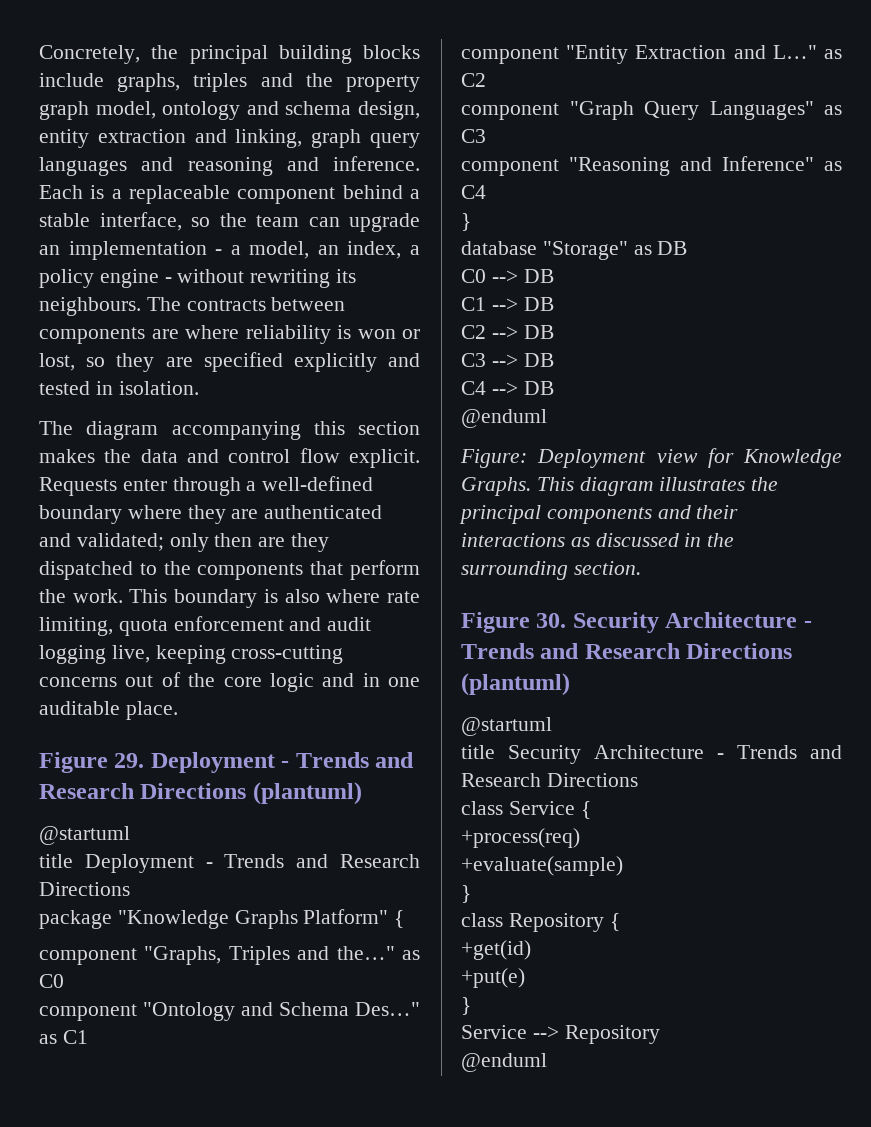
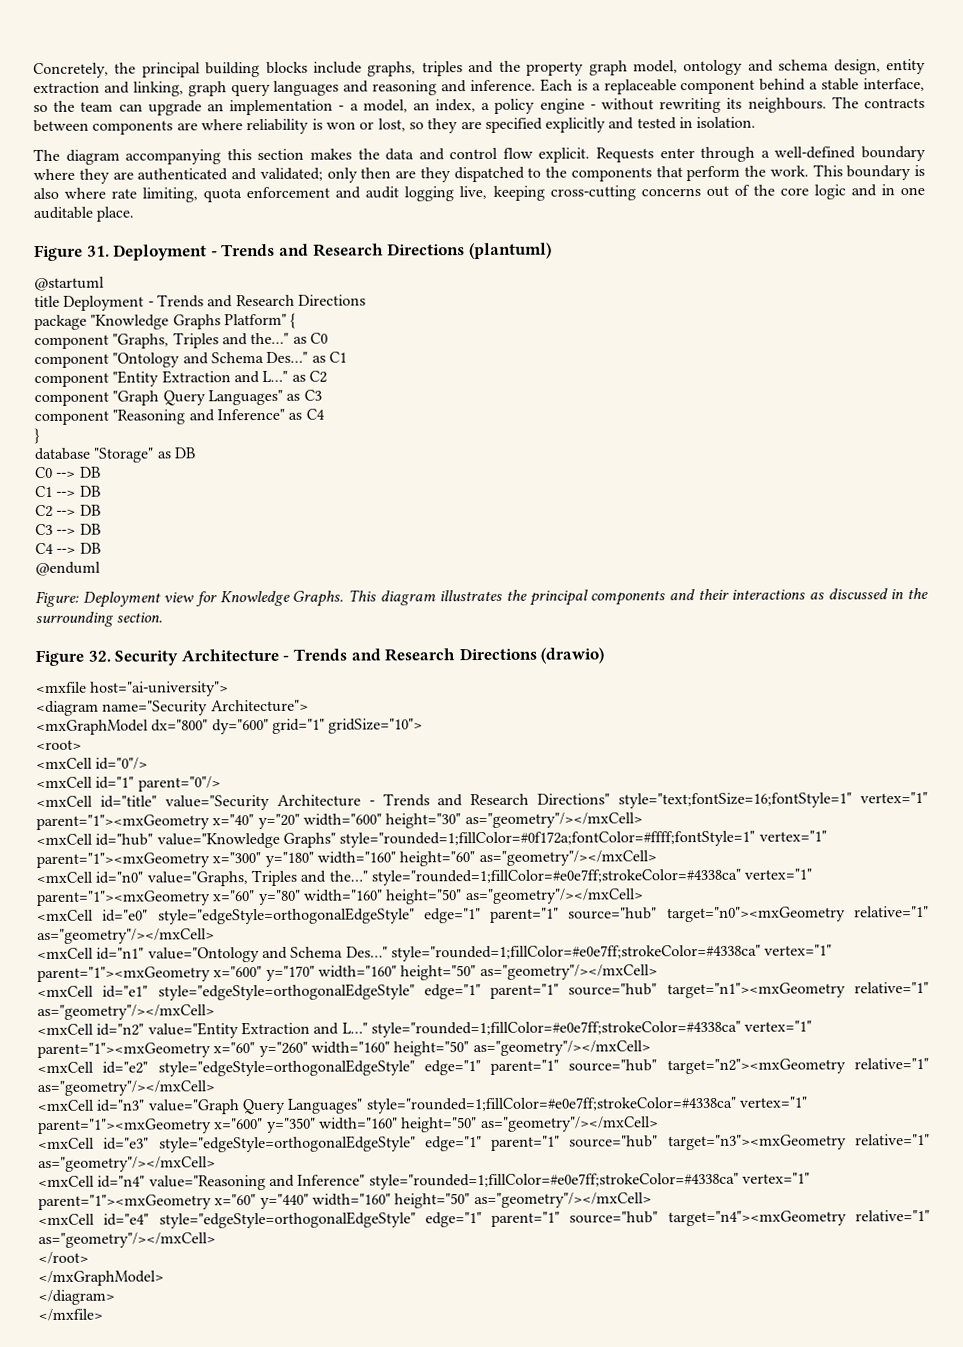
- Figure 29. Deployment - Trends and Research Directions (plantuml)
+ Figure 31. Deployment - Trends and Research Directions (plantuml)
- Figure 30. Security Architecture - Trends and Research Directions (plantuml)
- @startuml
- title Security Architecture - Trends and Research Directions
- class Service {
- +process(req)
- +evaluate(sample)
- }
- class Repository {
- +get(id)
- +put(e)
- }
- Service --> Repository
- @enduml
+ Figure 32. Security Architecture - Trends and Research Directions (drawio)
+ <mxfile host="ai-university">
+ <diagram name="Security Architecture">
+ <mxGraphModel dx="800" dy="600" grid="1" gridSize="10">
+ <root>
+ <mxCell id="0"/>
+ <mxCell id="1" parent="0"/>
+ <mxCell id="title" value="Security Architecture - Trends and Research Directions" style="text;fontSize=16;fontStyle=1" vertex="1" parent="1"><mxGeometry x="40" y="20" width="600" height="30" as="geometry"/></mxCell>
+ <mxCell id="hub" value="Knowledge Graphs" style="rounded=1;fillColor=#0f172a;fontColor=#ffff;fontStyle=1" vertex="1" parent="1"><mxGeometry x="300" y="180" width="160" height="60" as="geometry"/></mxCell>
+ <mxCell id="n0" value="Graphs, Triples and the…" style="rounded=1;fillColor=#e0e7ff;strokeColor=#4338ca" vertex="1" parent="1"><mxGeometry x="60" y="80" width="160" height="50" as="geometry"/></mxCell>
+ <mxCell id="e0" style="edgeStyle=orthogonalEdgeStyle" edge="1" parent="1" source="hub" target="n0"><mxGeometry relative="1" as="geometry"/></mxCell>
+ <mxCell id="n1" value="Ontology and Schema Des…" style="rounded=1;fillColor=#e0e7ff;strokeColor=#4338ca" vertex="1" parent="1"><mxGeometry x="600" y="170" width="160" height="50" as="geometry"/></mxCell>
+ <mxCell id="e1" style="edgeStyle=orthogonalEdgeStyle" edge="1" parent="1" source="hub" target="n1"><mxGeometry relative="1" as="geometry"/></mxCell>
+ <mxCell id="n2" value="Entity Extraction and L…" style="rounded=1;fillColor=#e0e7ff;strokeColor=#4338ca" vertex="1" parent="1"><mxGeometry x="60" y="260" width="160" height="50" as="geometry"/></mxCell>
+ <mxCell id="e2" style="edgeStyle=orthogonalEdgeStyle" edge="1" parent="1" source="hub" target="n2"><mxGeometry relative="1" as="geometry"/></mxCell>
+ <mxCell id="n3" value="Graph Query Languages" style="rounded=1;fillColor=#e0e7ff;strokeColor=#4338ca" vertex="1" parent="1"><mxGeometry x="600" y="350" width="160" height="50" as="geometry"/></mxCell>
+ <mxCell id="e3" style="edgeStyle=orthogonalEdgeStyle" edge="1" parent="1" source="hub" target="n3"><mxGeometry relative="1" as="geometry"/></mxCell>
+ <mxCell id="n4" value="Reasoning and Inference" style="rounded=1;fillColor=#e0e7ff;strokeColor=#4338ca" vertex="1" parent="1"><mxGeometry x="60" y="440" width="160" height="50" as="geometry"/></mxCell>
+ <mxCell id="e4" style="edgeStyle=orthogonalEdgeStyle" edge="1" parent="1" source="hub" target="n4"><mxGeometry relative="1" as="geometry"/></mxCell>
+ </root>
+ </mxGraphModel>
+ </diagram>
+ </mxfile>

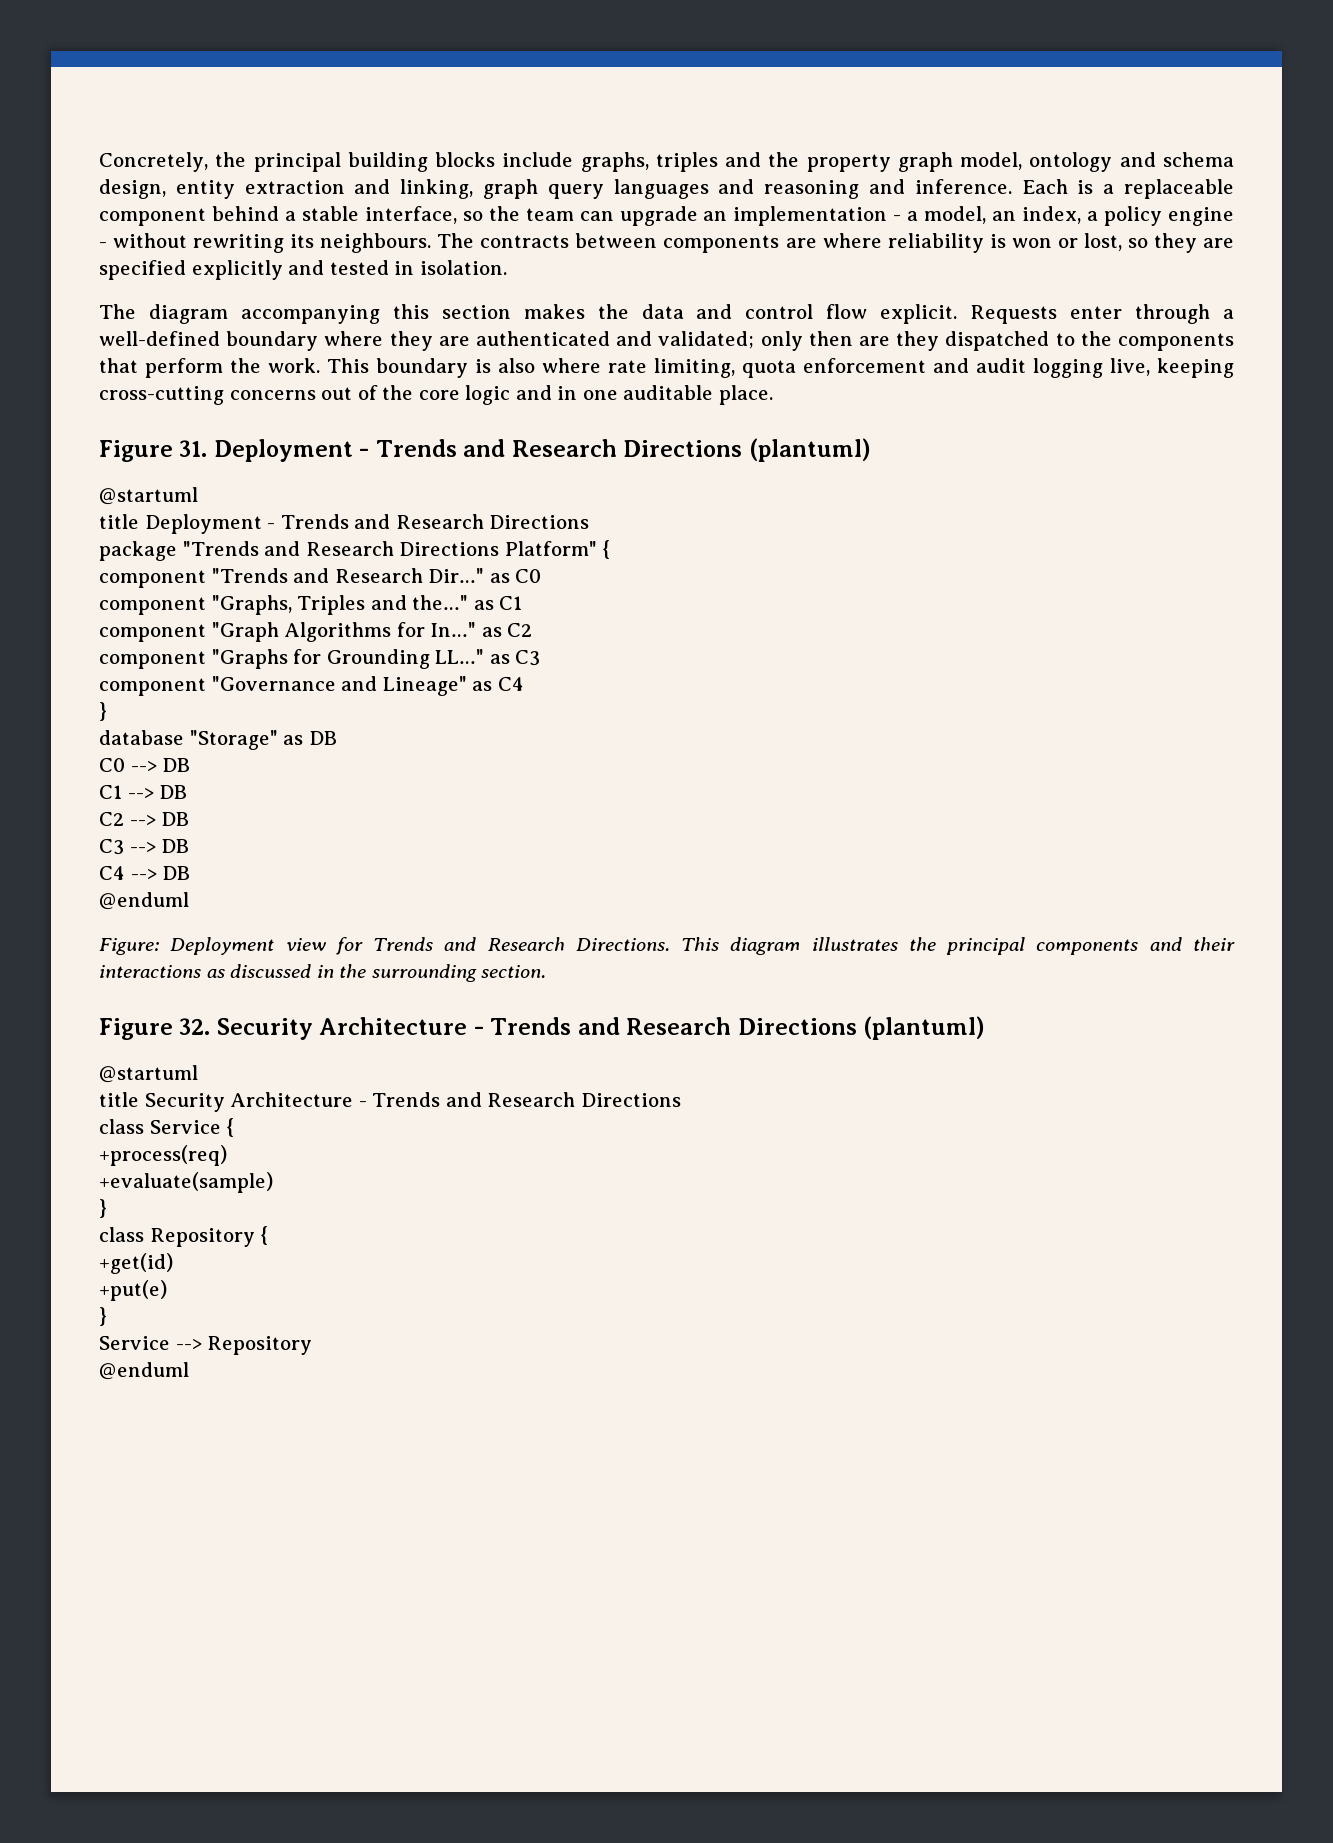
- package "Knowledge Graphs Platform" {
+ package "Trends and Research Directions Platform" {
+ component "Trends and Research Dir…" as C0
- component "Graphs, Triples and the…" as C0
- component "Ontology and Schema Des…" as C1
- component "Entity Extraction and L…" as C2
+ component "Graphs, Triples and the…" as C1
+ component "Graph Algorithms for In…" as C2
- component "Graph Query Languages" as C3
+ component "Graphs for Grounding LL…" as C3
- component "Reasoning and Inference" as C4
+ component "Governance and Lineage" as C4
- Figure: Deployment view for Knowledge Graphs.
+ Figure: Deployment view for Trends and Research Directions.
- Figure 32. Security Architecture - Trends and Research Directions (drawio)
- <mxfile host="ai-university">
- <diagram name="Security Architecture">
- <mxGraphModel dx="800" dy="600" grid="1" gridSize="10">
- <root>
- <mxCell id="0"/>
- <mxCell id="1" parent="0"/>
- <mxCell id="title" value="Security Architecture - Trends and Research Directions" style="text;fontSize=16;fontStyle=1" vertex="1" parent="1"><mxGeometry x="40" y="20" width="600" height="30" as="geometry"/></mxCell>
- <mxCell id="hub" value="Knowledge Graphs" style="rounded=1;fillColor=#0f172a;fontColor=#ffff;fontStyle=1" vertex="1" parent="1"><mxGeometry x="300" y="180" width="160" height="60" as="geometry"/></mxCell>
- <mxCell id="n0" value="Graphs, Triples and the…" style="rounded=1;fillColor=#e0e7ff;strokeColor=#4338ca" vertex="1" parent="1"><mxGeometry x="60" y="80" width="160" height="50" as="geometry"/></mxCell>
- <mxCell id="e0" style="edgeStyle=orthogonalEdgeStyle" edge="1" parent="1" source="hub" target="n0"><mxGeometry relative="1" as="geometry"/></mxCell>
- <mxCell id="n1" value="Ontology and Schema Des…" style="rounded=1;fillColor=#e0e7ff;strokeColor=#4338ca" vertex="1" parent="1"><mxGeometry x="600" y="170" width="160" height="50" as="geometry"/></mxCell>
- <mxCell id="e1" style="edgeStyle=orthogonalEdgeStyle" edge="1" parent="1" source="hub" target="n1"><mxGeometry relative="1" as="geometry"/></mxCell>
- <mxCell id="n2" value="Entity Extraction and L…" style="rounded=1;fillColor=#e0e7ff;strokeColor=#4338ca" vertex="1" parent="1"><mxGeometry x="60" y="260" width="160" height="50" as="geometry"/></mxCell>
- <mxCell id="e2" style="edgeStyle=orthogonalEdgeStyle" edge="1" parent="1" source="hub" target="n2"><mxGeometry relative="1" as="geometry"/></mxCell>
- <mxCell id="n3" value="Graph Query Languages" style="rounded=1;fillColor=#e0e7ff;strokeColor=#4338ca" vertex="1" parent="1"><mxGeometry x="600" y="350" width="160" height="50" as="geometry"/></mxCell>
- <mxCell id="e3" style="edgeStyle=orthogonalEdgeStyle" edge="1" parent="1" source="hub" target="n3"><mxGeometry relative="1" as="geometry"/></mxCell>
- <mxCell id="n4" value="Reasoning and Inference" style="rounded=1;fillColor=#e0e7ff;strokeColor=#4338ca" vertex="1" parent="1"><mxGeometry x="60" y="440" width="160" height="50" as="geometry"/></mxCell>
- <mxCell id="e4" style="edgeStyle=orthogonalEdgeStyle" edge="1" parent="1" source="hub" target="n4"><mxGeometry relative="1" as="geometry"/></mxCell>
- </root>
- </mxGraphModel>
- </diagram>
- </mxfile>
+ Figure 32. Security Architecture - Trends and Research Directions (plantuml)
+ @startuml
+ title Security Architecture - Trends and Research Directions
+ class Service {
+ +process(req)
+ +evaluate(sample)
+ }
+ class Repository {
+ +get(id)
+ +put(e)
+ }
+ Service --> Repository
+ @enduml

